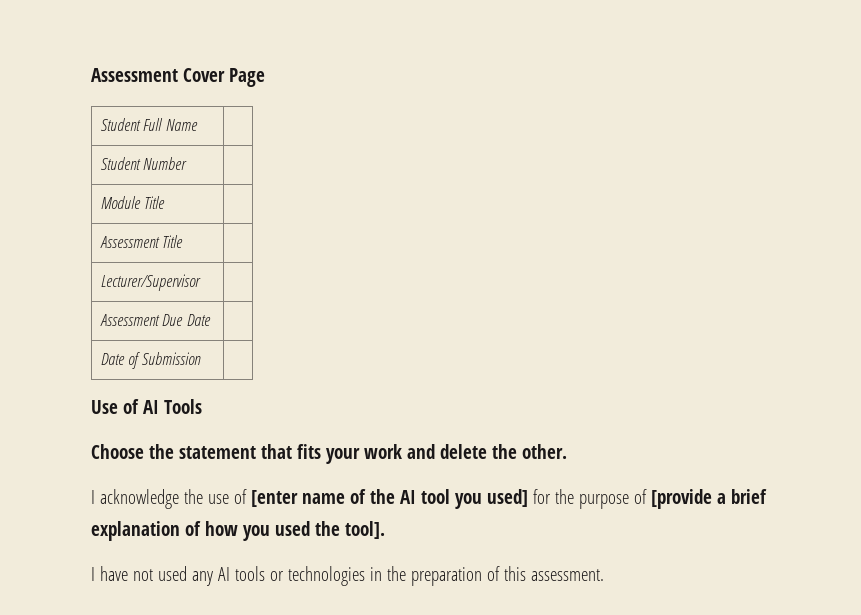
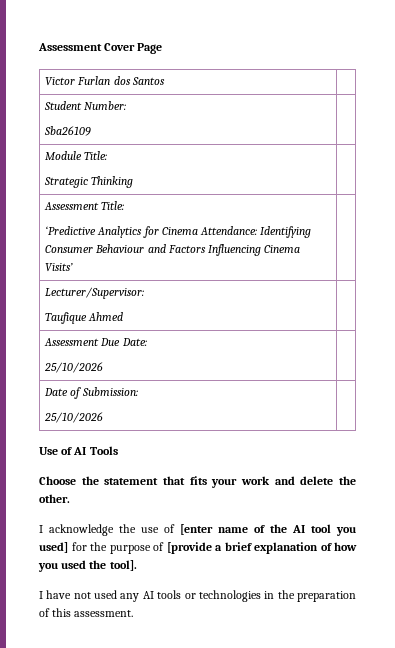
- Student Full Name |
- Student Number |
+ Victor Furlan dos Santos |
+ Student Number:
+ Sba26109 |
- Module Title |
- Assessment Title |
- Lecturer/Supervisor |
+ Module Title:
+ Strategic Thinking |
+ Assessment Title:
+ ‘Predictive Analytics for Cinema Attendance: Identifying Consumer Behaviour and Factors Influencing Cinema Visits’ |
+ Lecturer/Supervisor:
+ Taufique Ahmed |
- Assessment Due Date |
+ Assessment Due Date:
+ 25/10/2026 |
- Date of Submission |
+ Date of Submission:
+ 25/10/2026 |

